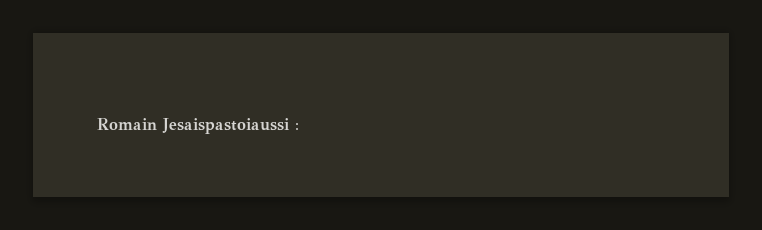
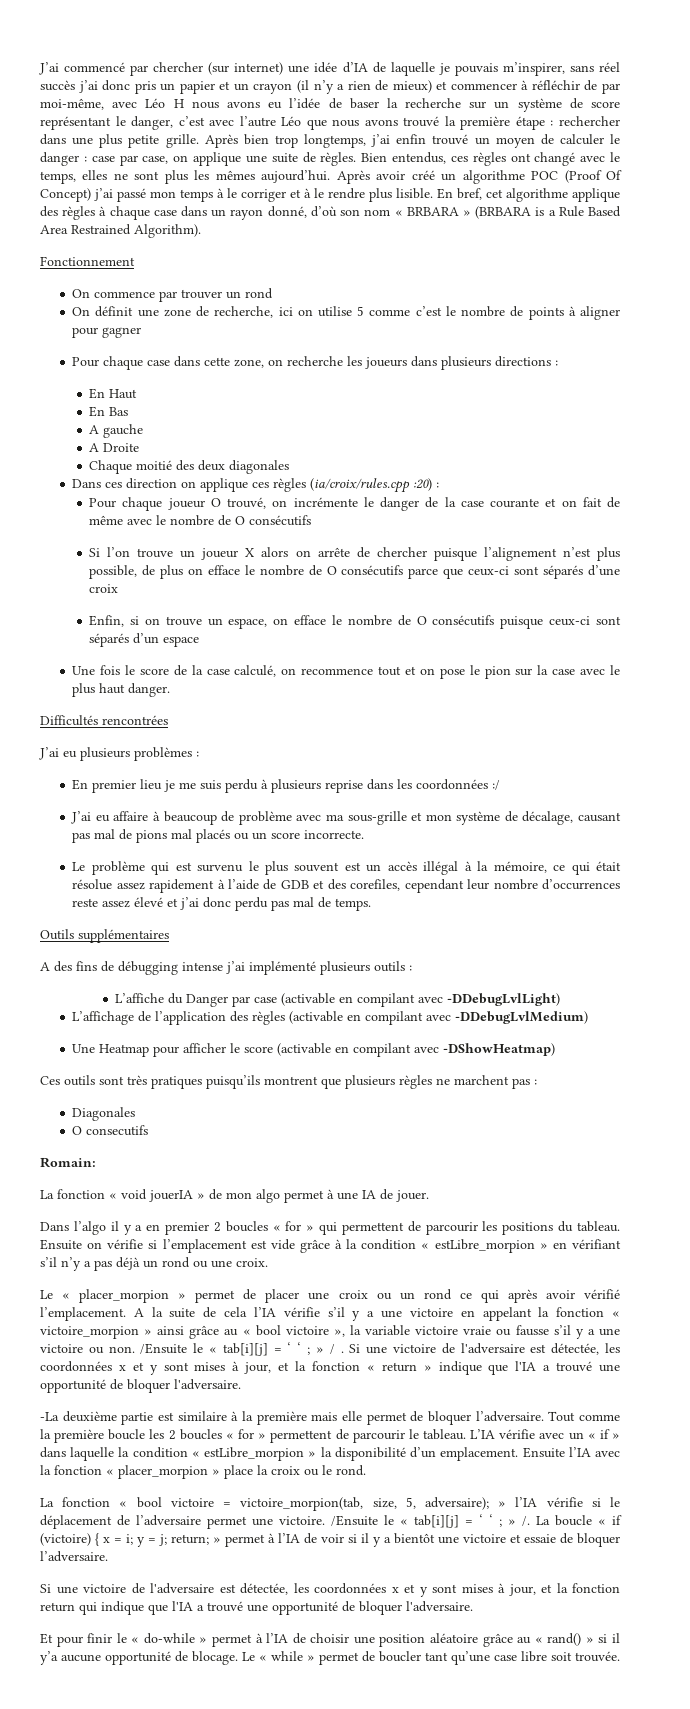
- Romain Jesaispastoiaussi :
+ J’ai commencé par chercher (sur internet) une idée d’IA de laquelle je pouvais m’inspirer, sans réel succès j’ai donc pris un papier et un crayon (il n’y a rien de mieux) et commencer à réfléchir de par moi-même, avec Léo H nous avons eu l’idée de baser la recherche sur un système de score représentant le danger, c’est avec l’autre Léo que nous avons trouvé la première étape : rechercher dans une plus petite grille. Après bien trop longtemps, j’ai enfin trouvé un moyen de calculer le danger : case par case, on applique une suite de règles. Bien entendus, ces règles ont changé avec le temps, elles ne sont plus les mêmes aujourd’hui. Après avoir créé un algorithme POC (Proof Of Concept) j’ai passé mon temps à le corriger et à le rendre plus lisible. En bref, cet algorithme applique des règles à chaque case dans un rayon donné, d’où son nom « BRBARA » (BRBARA is a Rule Based Area Restrained Algorithm).
+ Fonctionnement
+ On commence par trouver un rond
+ On définit une zone de recherche, ici on utilise 5 comme c’est le nombre de points à aligner pour gagner
+ Pour chaque case dans cette zone, on recherche les joueurs dans plusieurs directions :
+ En Haut
+ En Bas
+ A gauche
+ A Droite
+ Chaque moitié des deux diagonales
+ Dans ces direction on applique ces règles (ia/croix/rules.cpp :20) :
+ Pour chaque joueur O trouvé, on incrémente le danger de la case courante et on fait de même avec le nombre de O consécutifs
+ Si l’on trouve un joueur X alors on arrête de chercher puisque l’alignement n’est plus possible, de plus on efface le nombre de O consécutifs parce que ceux-ci sont séparés d’une croix
+ Enfin, si on trouve un espace, on efface le nombre de O consécutifs puisque ceux-ci sont séparés d’un espace
+ Une fois le score de la case calculé, on recommence tout et on pose le pion sur la case avec le plus haut danger.
+ Difficultés rencontrées
+ J’ai eu plusieurs problèmes :
+ En premier lieu je me suis perdu à plusieurs reprise dans les coordonnées :/
+ J’ai eu affaire à beaucoup de problème avec ma sous-grille et mon système de décalage, causant pas mal de pions mal placés ou un score incorrecte.
+ Le problème qui est survenu le plus souvent est un accès illégal à la mémoire, ce qui était résolue assez rapidement à l’aide de GDB et des corefiles, cependant leur nombre d’occurrences reste assez élevé et j’ai donc perdu pas mal de temps.
+ Outils supplémentaires
+ A des fins de débugging intense j’ai implémenté plusieurs outils :
+ L’affiche du Danger par case (activable en compilant avec -DDebugLvlLight)
+ L’affichage de l’application des règles (activable en compilant avec -DDebugLvlMedium)
+ Une Heatmap pour afficher le score (activable en compilant avec -DShowHeatmap)
+ Ces outils sont très pratiques puisqu’ils montrent que plusieurs règles ne marchent pas :
+ Diagonales
+ O consecutifs
+ Romain:
+ La fonction « void jouerIA » de mon algo permet à une IA de jouer.
+ Dans l’algo il y a en premier 2 boucles « for » qui permettent de parcourir les positions du tableau. Ensuite on vérifie si l’emplacement est vide grâce à la condition « estLibre_morpion » en vérifiant s’il n’y a pas déjà un rond ou une croix.
+ Le « placer_morpion » permet de placer une croix ou un rond ce qui après avoir vérifié l’emplacement. A la suite de cela l’IA vérifie s’il y a une victoire en appelant la fonction « victoire_morpion » ainsi grâce au « bool victoire », la variable victoire vraie ou fausse s’il y a une victoire ou non. /Ensuite le « tab[i][j] = ‘ ‘ ; » / . Si une victoire de l'adversaire est détectée, les coordonnées x et y sont mises à jour, et la fonction « return » indique que l'IA a trouvé une opportunité de bloquer l'adversaire.
+ -La deuxième partie est similaire à la première mais elle permet de bloquer l’adversaire. Tout comme la première boucle les 2 boucles « for » permettent de parcourir le tableau. L’IA vérifie avec un « if » dans laquelle la condition « estLibre_morpion » la disponibilité d’un emplacement. Ensuite l’IA avec la fonction « placer_morpion » place la croix ou le rond.
+ La fonction « bool victoire = victoire_morpion(tab, size, 5, adversaire); » l’IA vérifie si le déplacement de l’adversaire permet une victoire. /Ensuite le « tab[i][j] = ‘ ‘ ; » /. La boucle « if (victoire) { x = i; y = j; return; » permet à l’IA de voir si il y a bientôt une victoire et essaie de bloquer l’adversaire.
+ Si une victoire de l'adversaire est détectée, les coordonnées x et y sont mises à jour, et la fonction return qui indique que l'IA a trouvé une opportunité de bloquer l'adversaire.
+ Et pour finir le « do-while » permet à l’IA de choisir une position aléatoire grâce au « rand() » si il y’a aucune opportunité de blocage. Le « while » permet de boucler tant qu’une case libre soit trouvée.

